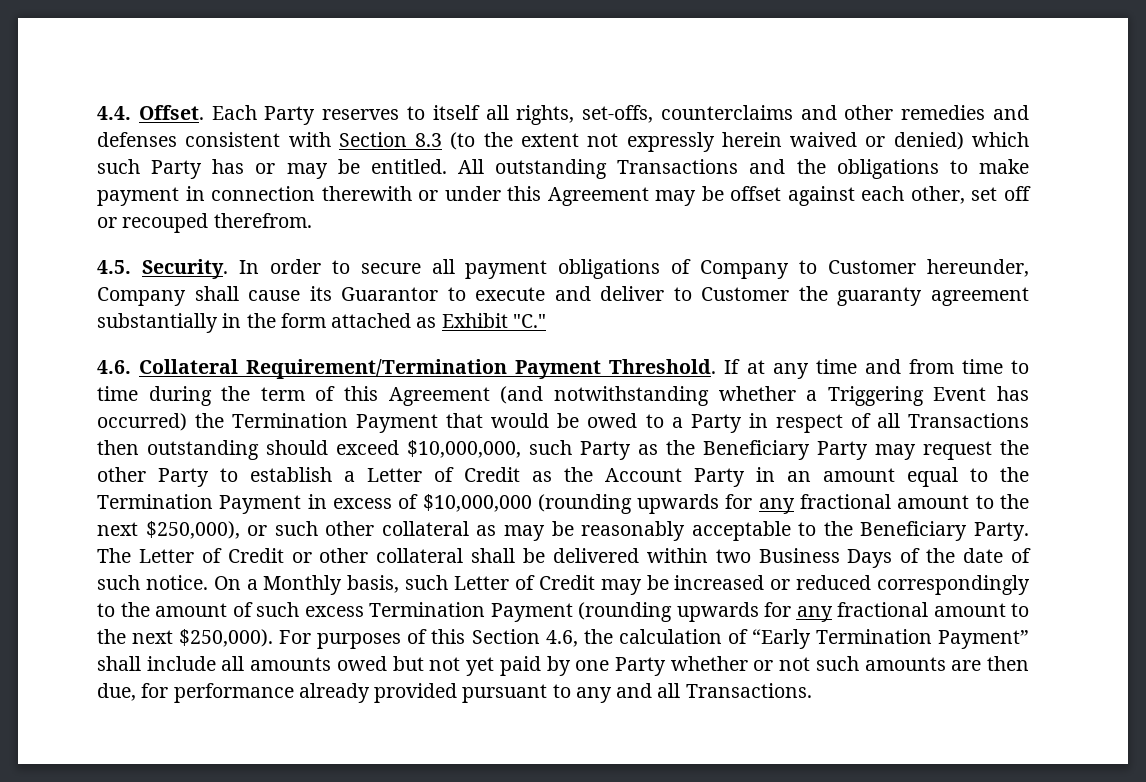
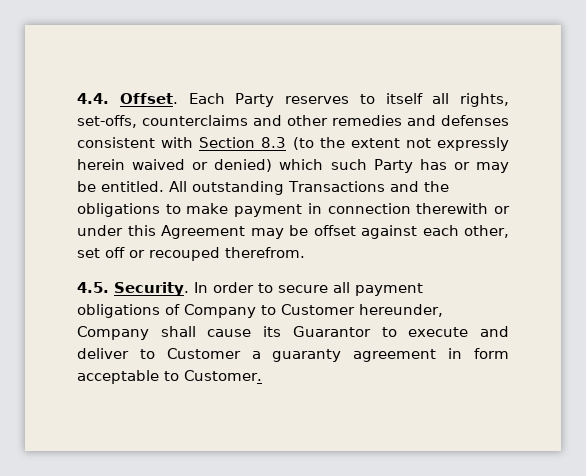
- In order to secure all payment obligations of Company to Customer hereunder, Company shall cause its Guarantor to execute and deliver to Customer the guaranty agreement substantially in the form attached as Exhibit "C."
- 4.6. Collateral Requirement/Termination Payment Threshold. If at any time and from time to time during the term of this Agreement (and notwithstanding whether a Triggering Event has occurred) the Termination Payment that would be owed to a Party in respect of all Transactions then outstanding should exceed $10,000,000, such Party as the Beneficiary Party may request the other Party to establish a Letter of Credit as the Account Party in an amount equal to the Termination Payment in excess of $10,000,000 (rounding upwards for any fractional amount to the next $250,000), or such other collateral as may be reasonably acceptable to the Beneficiary Party. The Letter of Credit or other collateral shall be delivered within two Business Days of the date of such notice. On a Monthly basis, such Letter of Credit may be increased or reduced correspondingly to the amount of such excess Termination Payment (rounding upwards for any fractional amount to the next $250,000). For purposes of this Section 4.6, the calculation of “Early Termination Payment” shall include all amounts owed but not yet paid by one Party whether or not such amounts are then due, for performance already provided pursuant to any and all Transactions.
+ In order to secure all payment obligations of Company to Customer hereunder, Company shall cause its Guarantor to execute and deliver to Customer a guaranty agreement in form acceptable to Customer.

